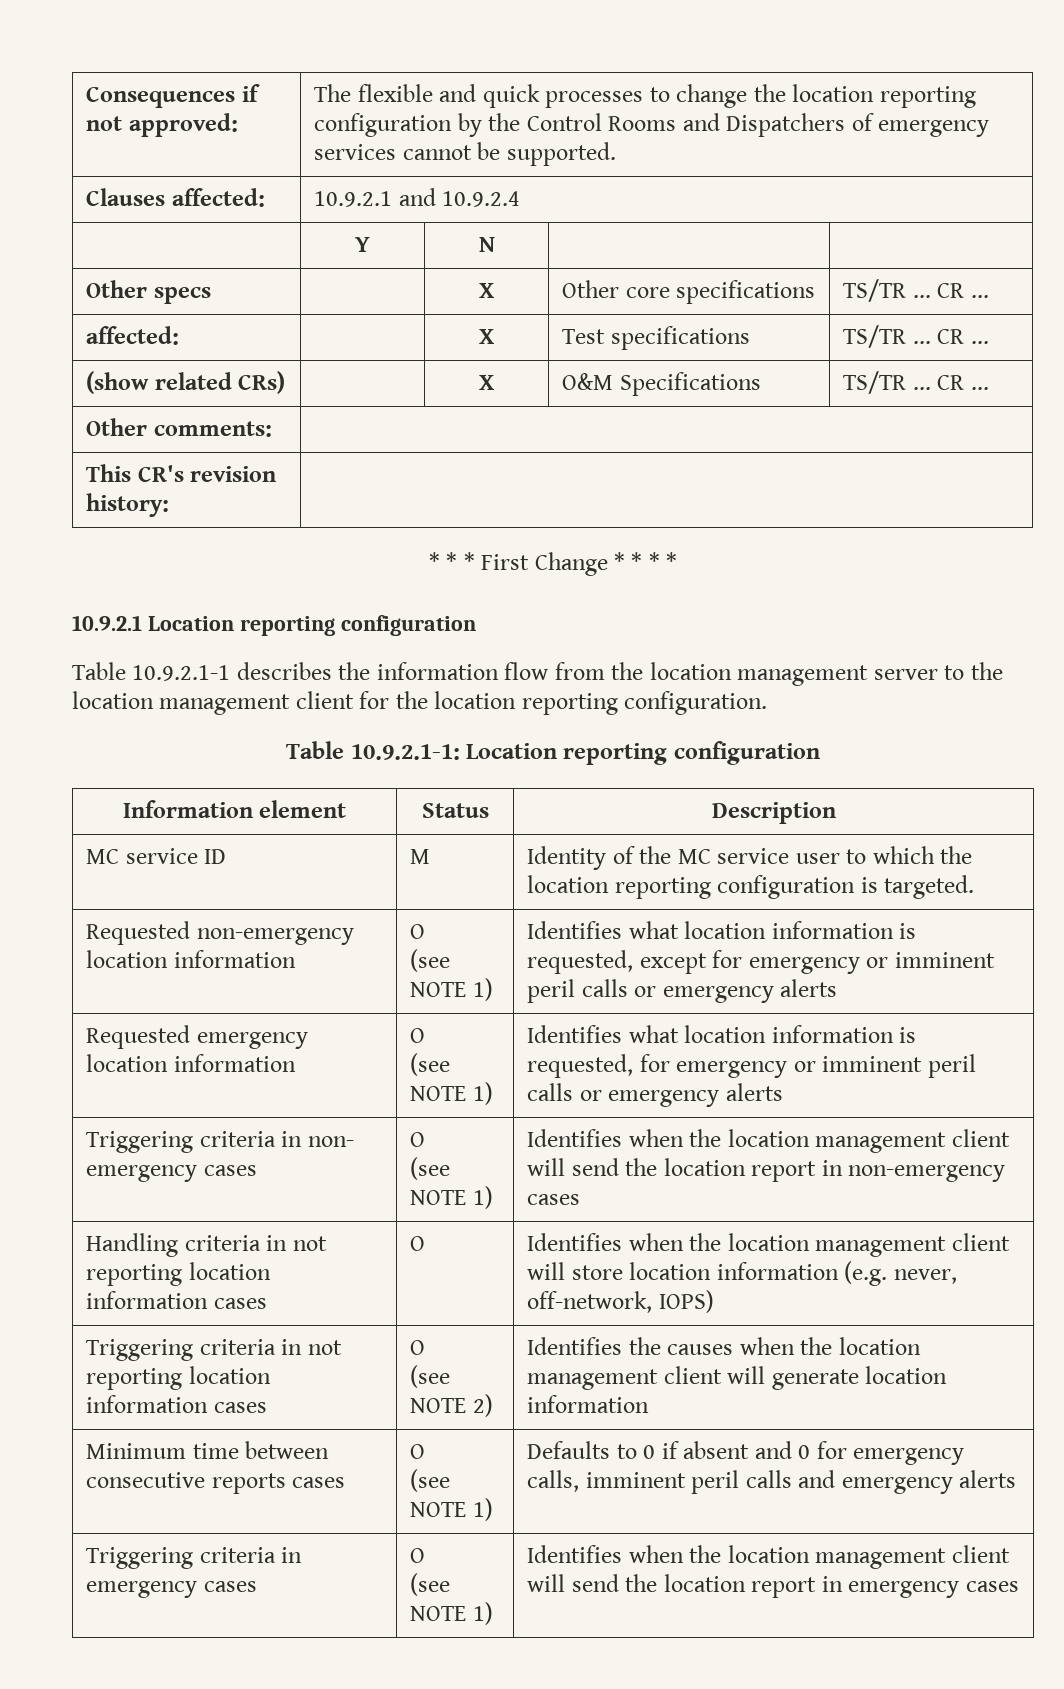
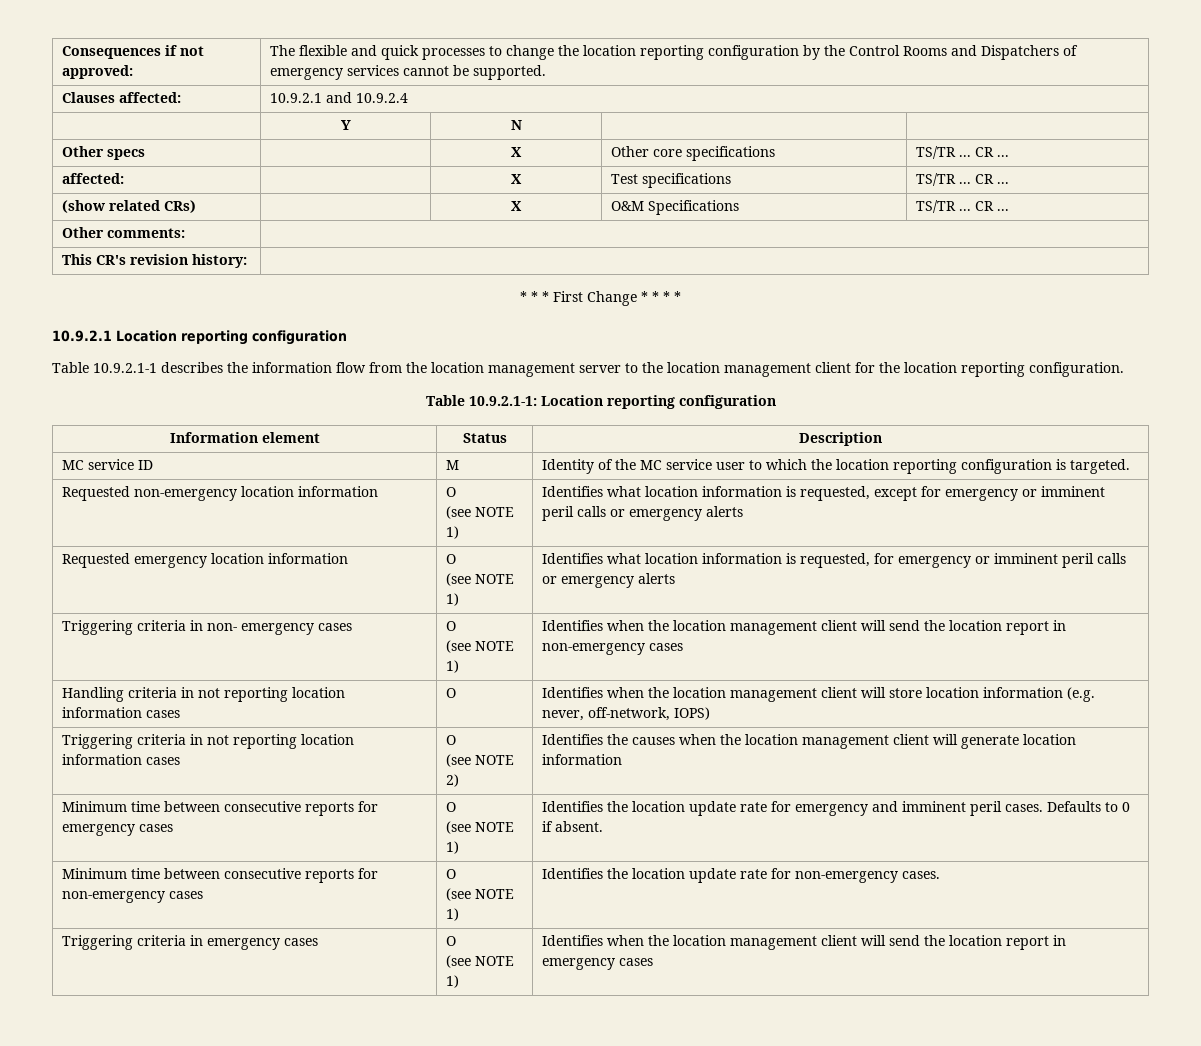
- Minimum time between consecutive reports cases | O
- (see NOTE 1) | Defaults to 0 if absent and 0 for emergency calls, imminent peril calls and emergency alerts
+ Minimum time between consecutive reports for emergency cases | O
+ (see NOTE 1) | Identifies the location update rate for emergency and imminent peril cases. Defaults to 0 if absent.
+ Minimum time between consecutive reports for non-emergency cases | O
+ (see NOTE 1) | Identifies the location update rate for non-emergency cases.

